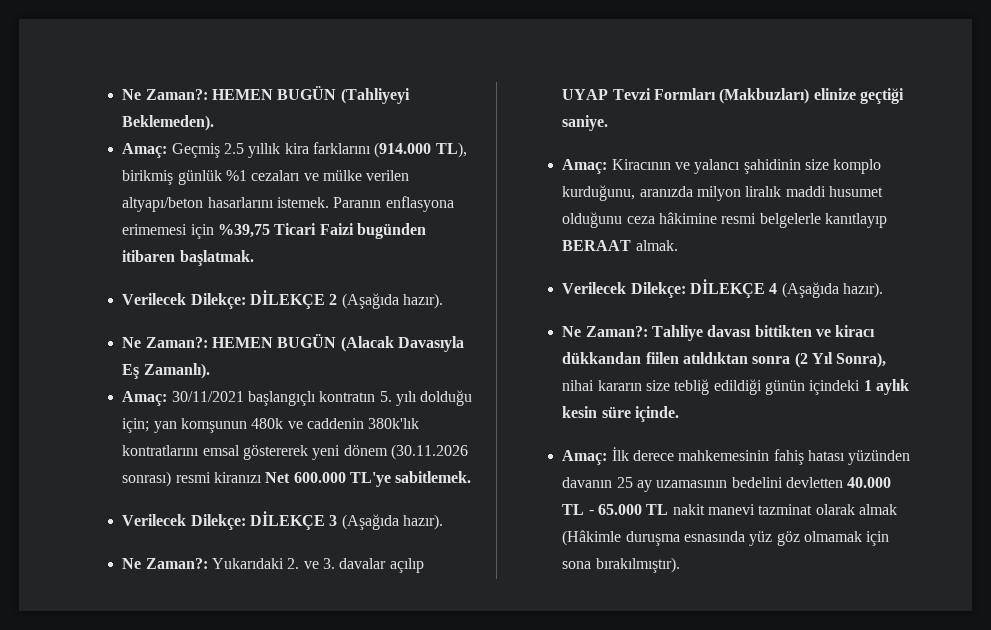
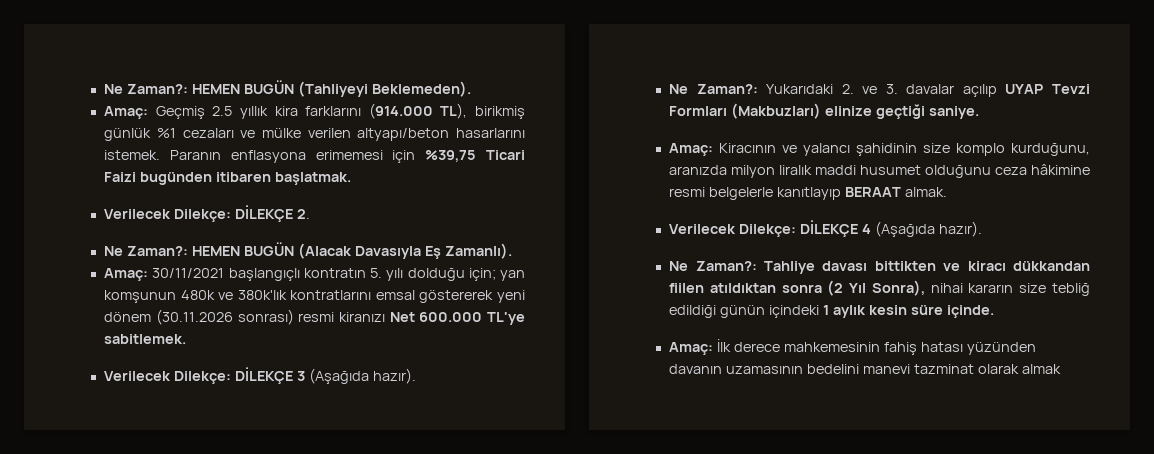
- Verilecek Dilekçe: DİLEKÇE 2 (Aşağıda hazır).
+ Verilecek Dilekçe: DİLEKÇE 2.
- Amaç: 30/11/2021 başlangıçlı kontratın 5. yılı dolduğu için; yan komşunun 480k ve caddenin 380k'lık kontratlarını emsal göstererek yeni dönem (30.11.2026 sonrası) resmi kiranızı Net 600.000 TL'ye sabitlemek.
+ Amaç: 30/11/2021 başlangıçlı kontratın 5. yılı dolduğu için; yan komşunun 480k ve 380k'lık kontratlarını emsal göstererek yeni dönem (30.11.2026 sonrası) resmi kiranızı Net 600.000 TL'ye sabitlemek.
- Amaç: İlk derece mahkemesinin fahiş hatası yüzünden davanın 25 ay uzamasının bedelini devletten 40.000 TL - 65.000 TL nakit manevi tazminat olarak almak (Hâkimle duruşma esnasında yüz göz olmamak için sona bırakılmıştır).
+ Amaç: İlk derece mahkemesinin fahiş hatası yüzünden davanın uzamasının bedelini manevi tazminat olarak almak

